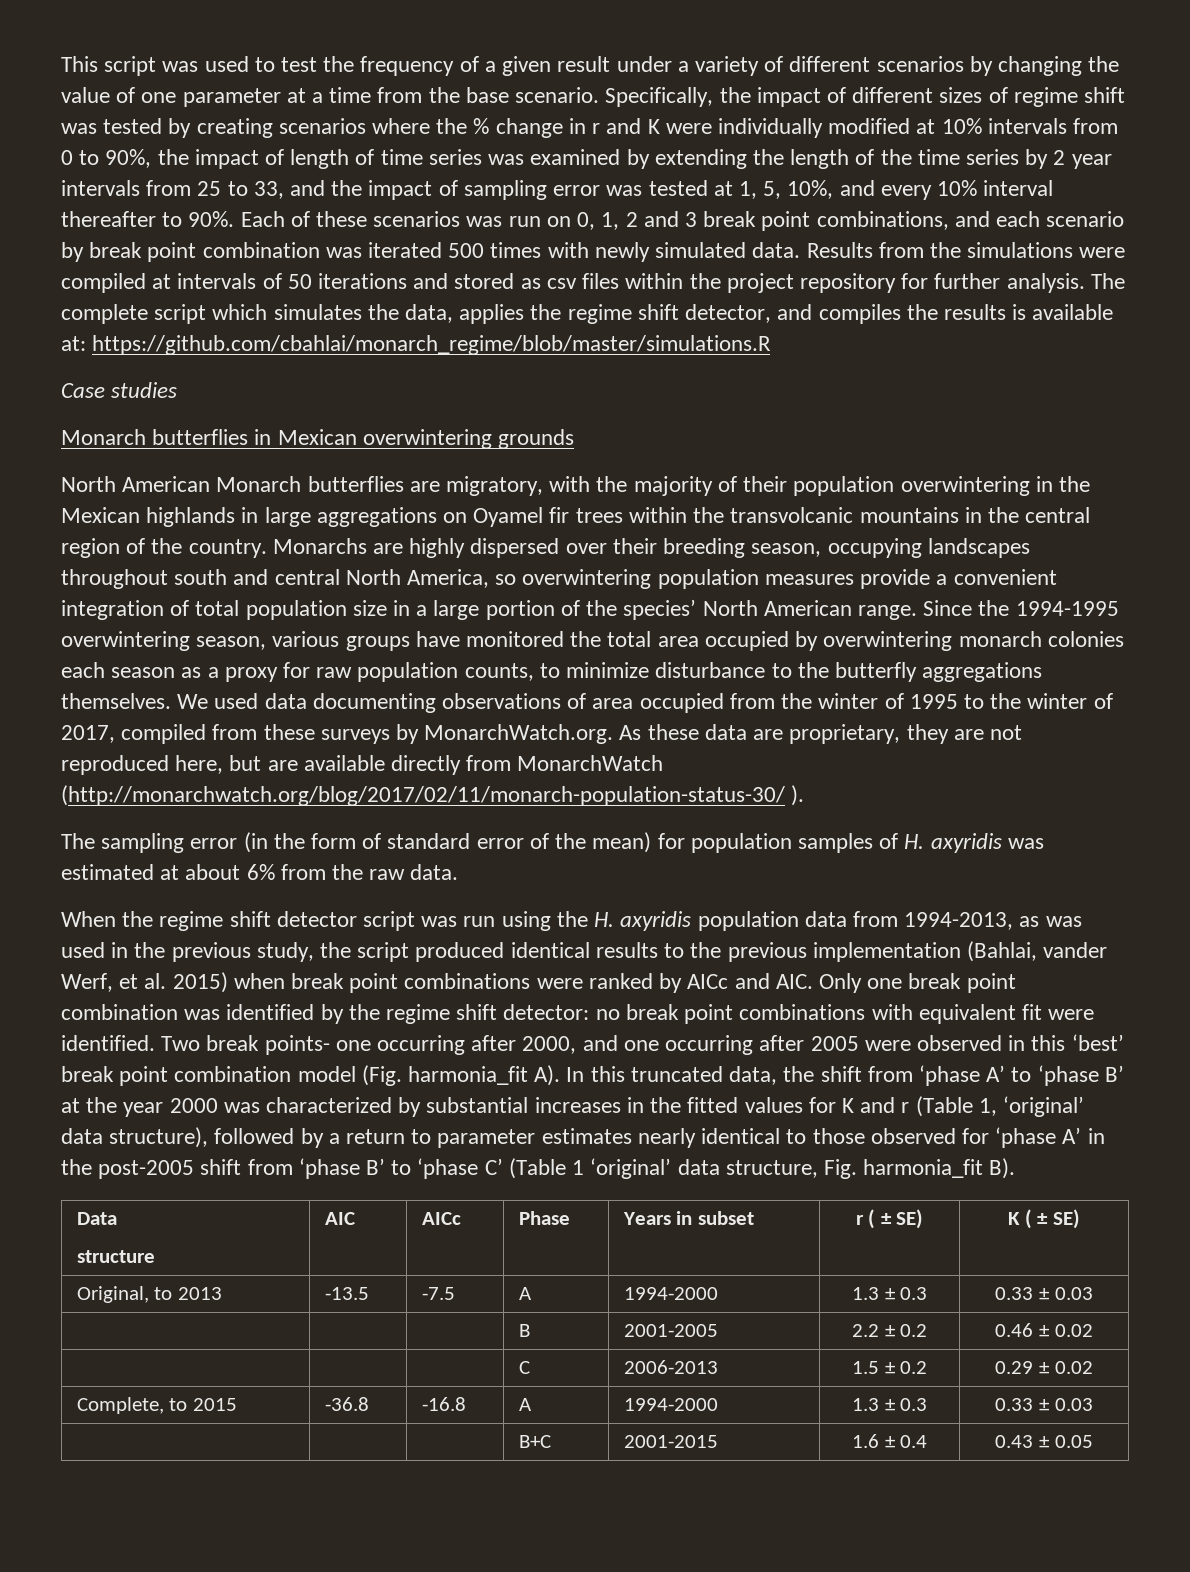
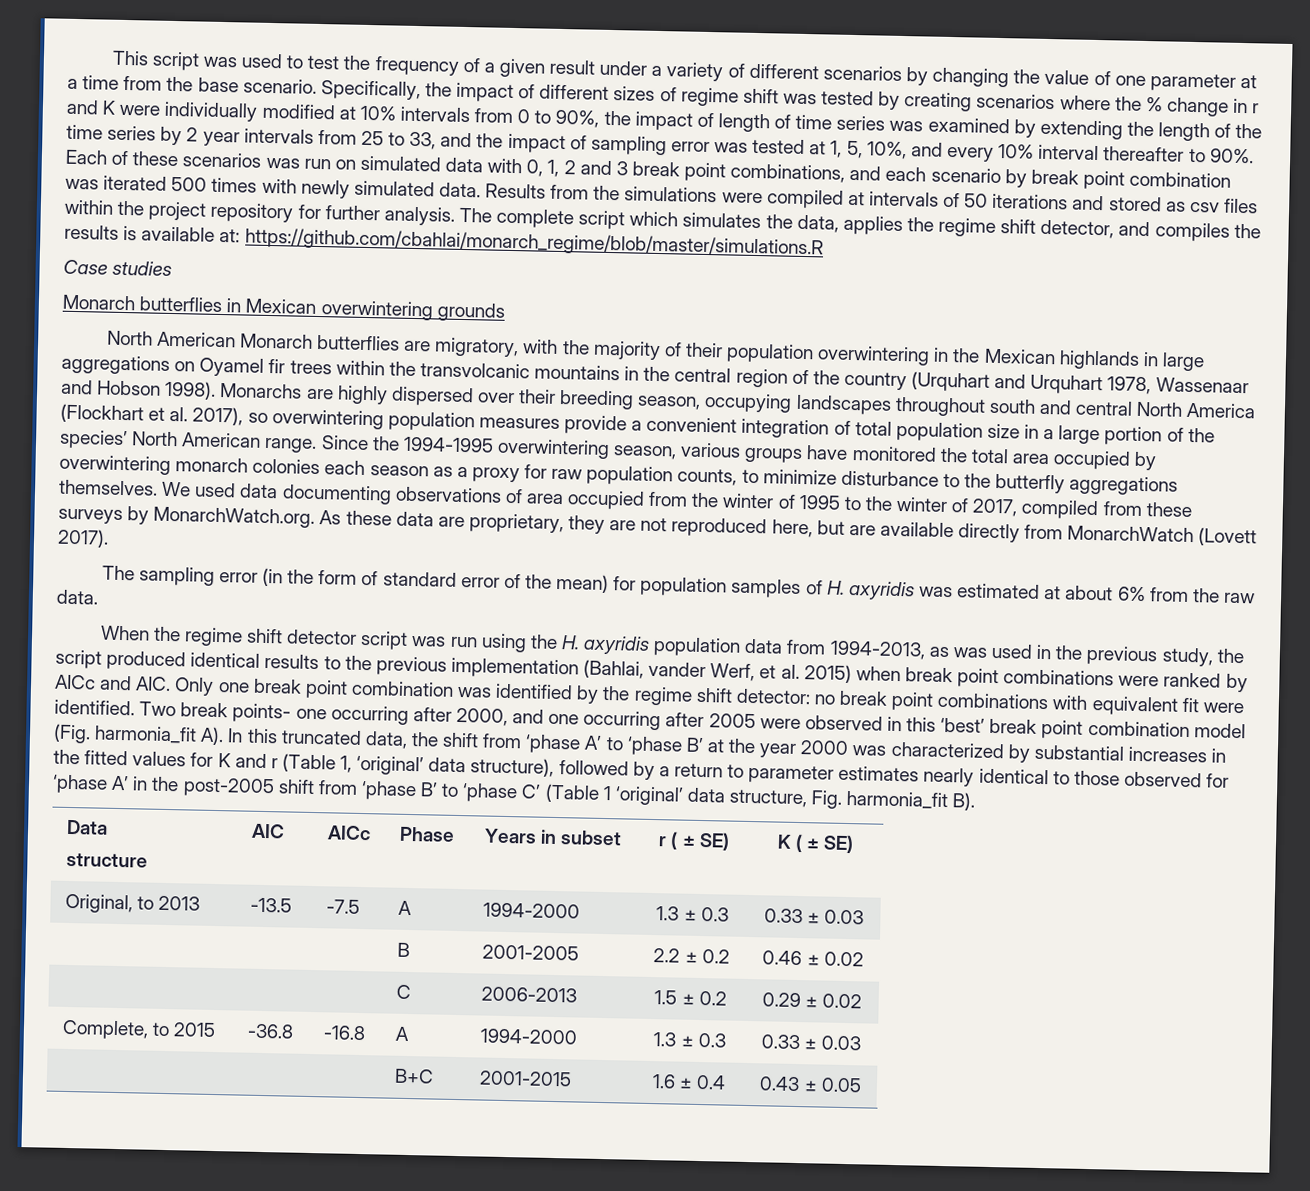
- Each of these scenarios was run on 0, 1, 2 and 3 break point combinations, and each scenario by break point combination was iterated 500 times with newly simulated data.
+ Each of these scenarios was run on simulated data with 0, 1, 2 and 3 break point combinations, and each scenario by break point combination was iterated 500 times with newly simulated data.
- North American Monarch butterflies are migratory, with the majority of their population overwintering in the Mexican highlands in large aggregations on Oyamel fir trees within the transvolcanic mountains in the central region of the country.
+ North American Monarch butterflies are migratory, with the majority of their population overwintering in the Mexican highlands in large aggregations on Oyamel fir trees within the transvolcanic mountains in the central region of the country (Urquhart and Urquhart 1978, Wassenaar and Hobson 1998).
- Monarchs are highly dispersed over their breeding season, occupying landscapes throughout south and central North America, so overwintering population measures provide a convenient integration of total population size in a large portion of the species’ North American range.
+ Monarchs are highly dispersed over their breeding season, occupying landscapes throughout south and central North America (Flockhart et al. 2017), so overwintering population measures provide a convenient integration of total population size in a large portion of the species’ North American range.
- We used data documenting observations of area occupied from the winter of 1995 to the winter of 2017, compiled from these surveys by MonarchWatch.org. As these data are proprietary, they are not reproduced here, but are available directly from MonarchWatch (http://monarchwatch.org/blog/2017/02/11/monarch-population-status-30/ ).
+ We used data documenting observations of area occupied from the winter of 1995 to the winter of 2017, compiled from these surveys by MonarchWatch.org. As these data are proprietary, they are not reproduced here, but are available directly from MonarchWatch (Lovett 2017).

